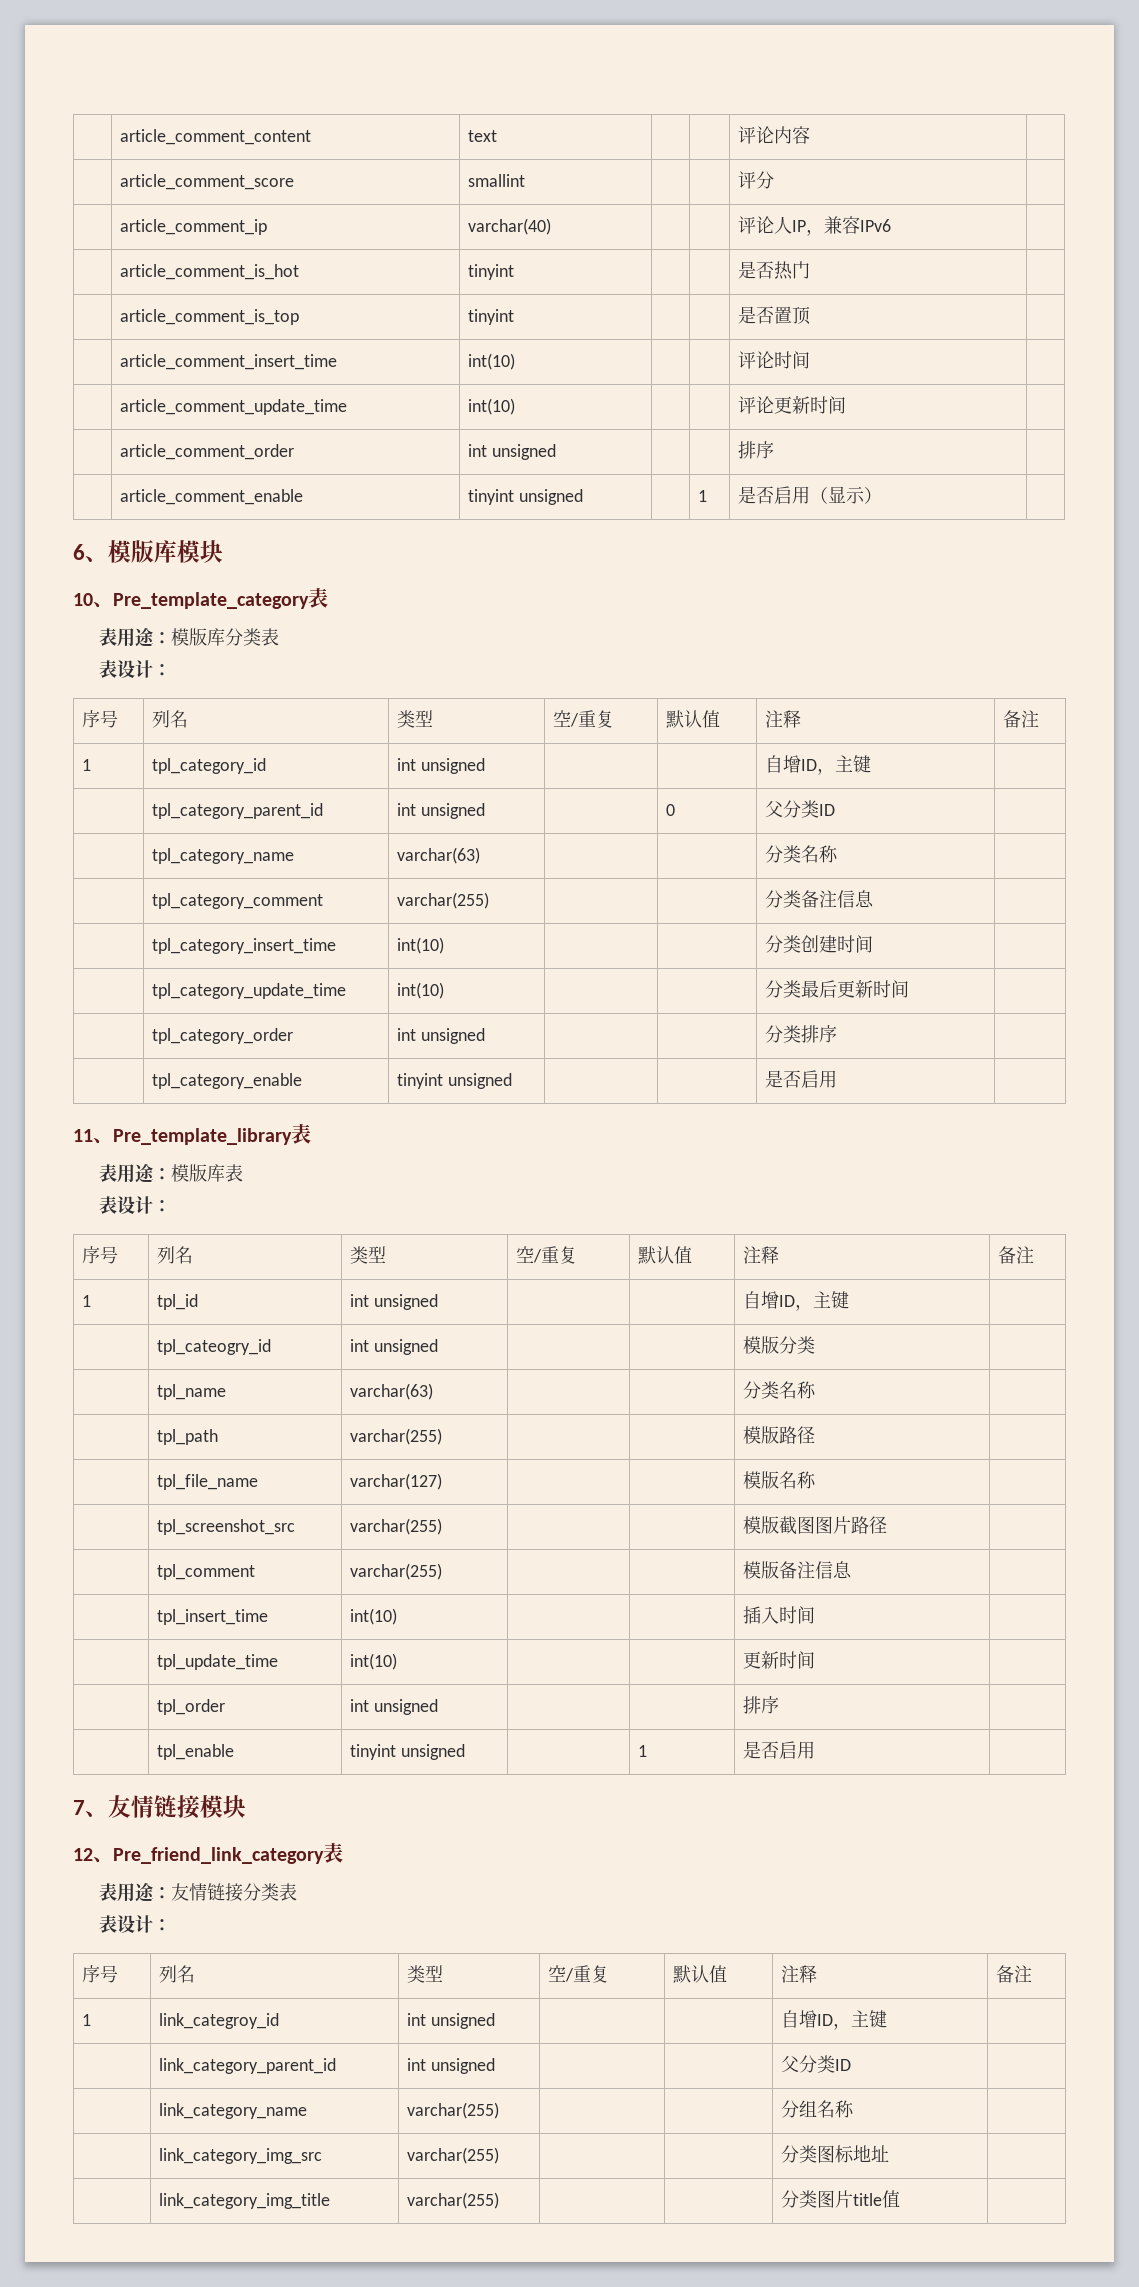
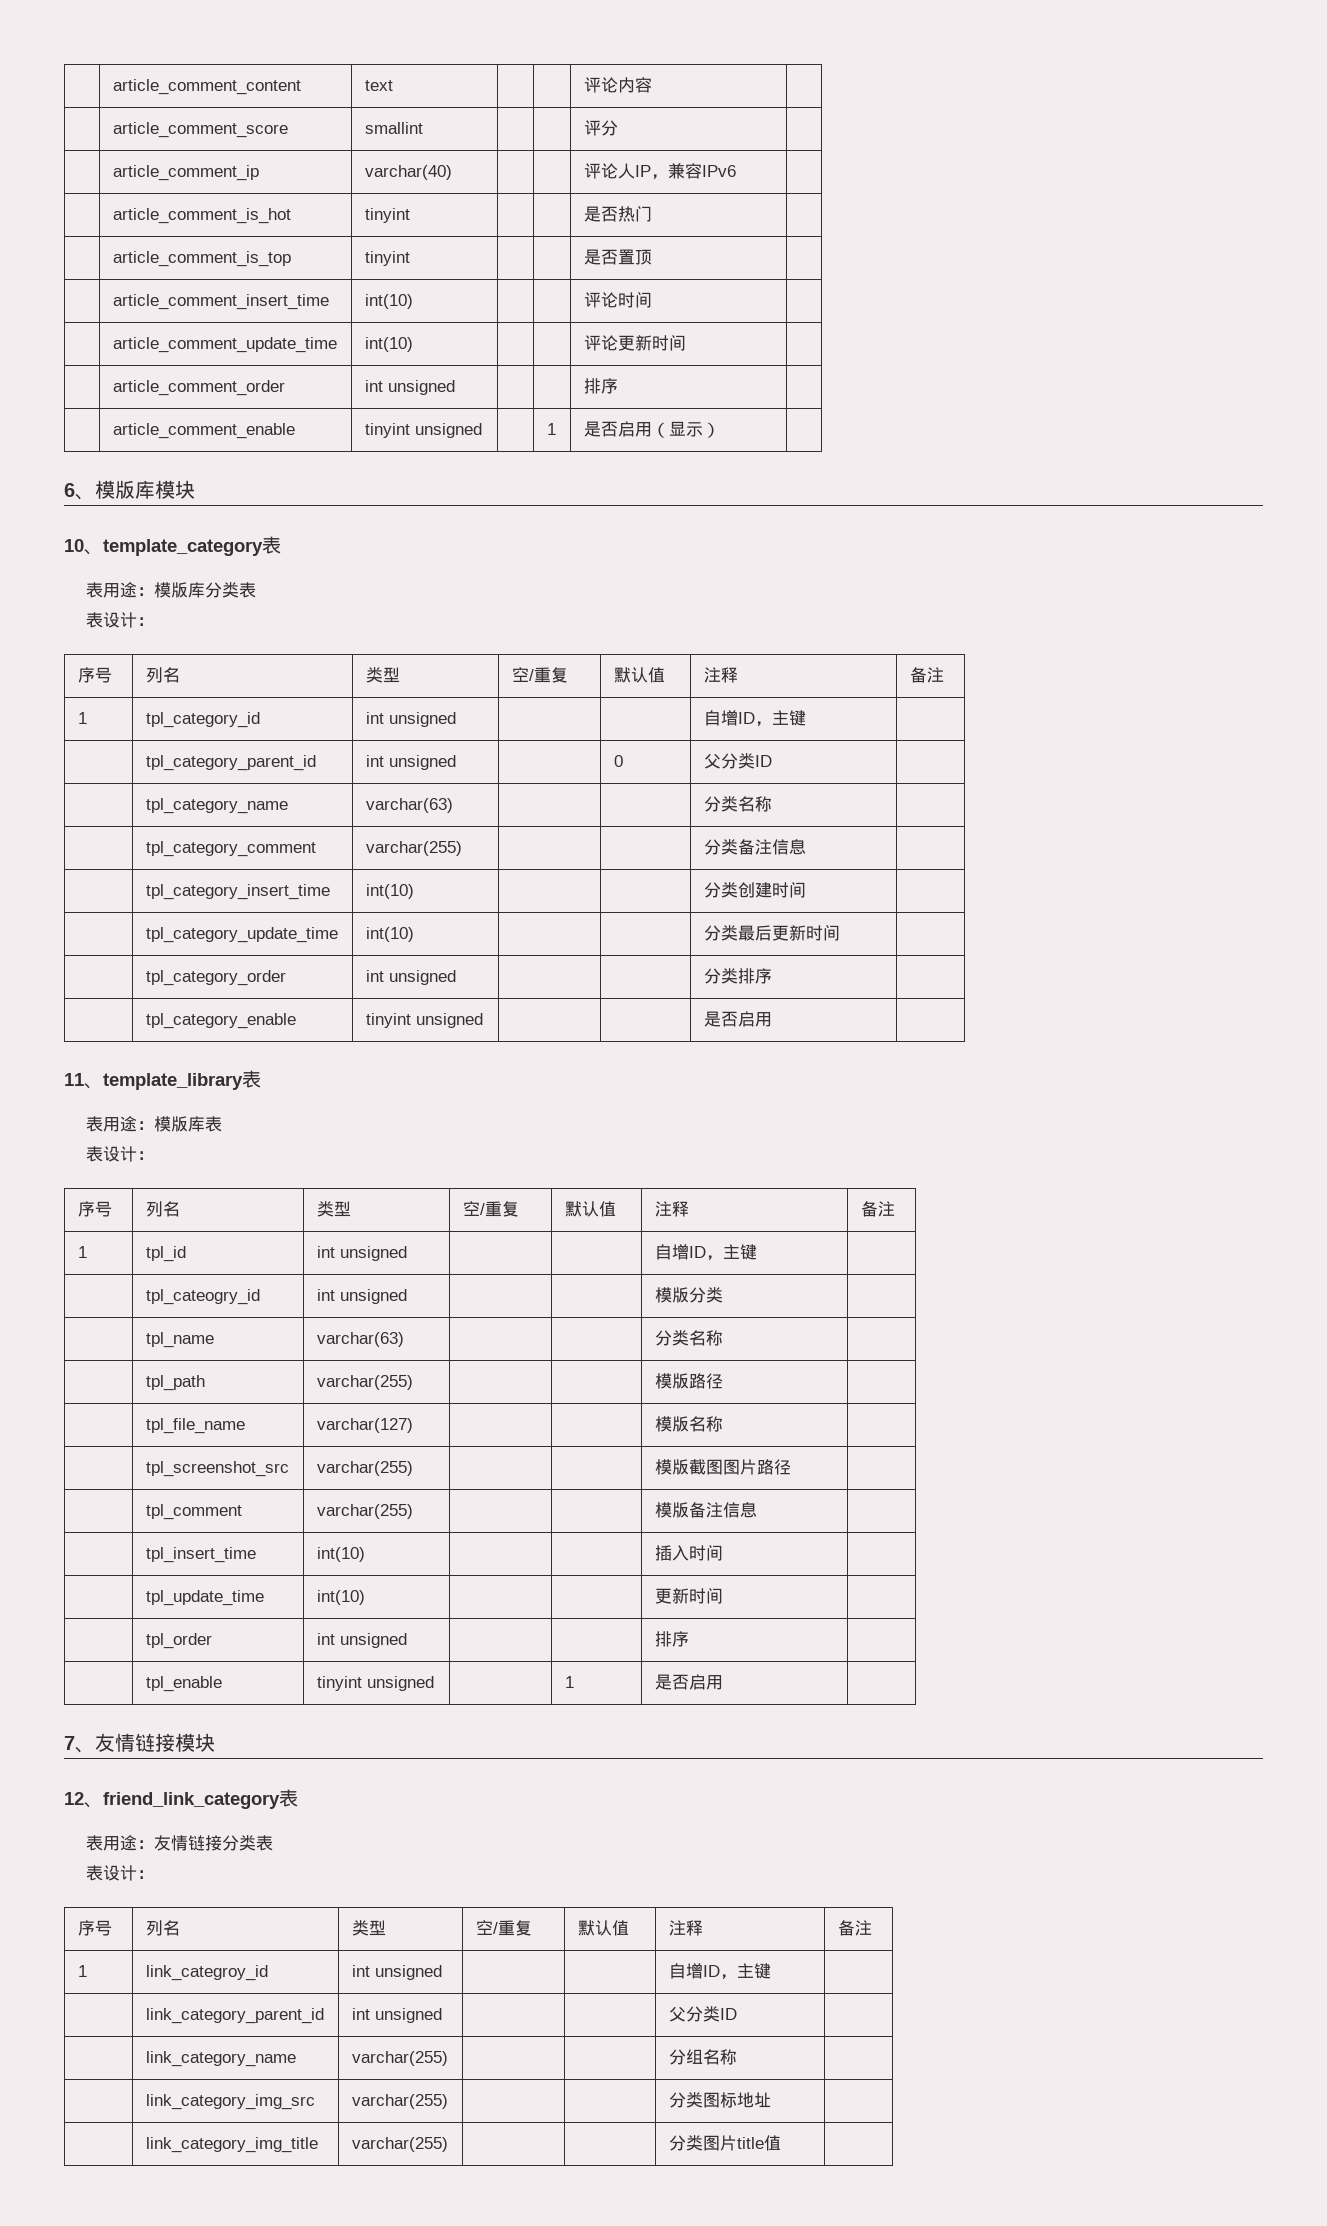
- 10、Pre_template_category表
+ 10、template_category表
- 11、Pre_template_library表
+ 11、template_library表
- 12、Pre_friend_link_category表
+ 12、friend_link_category表

